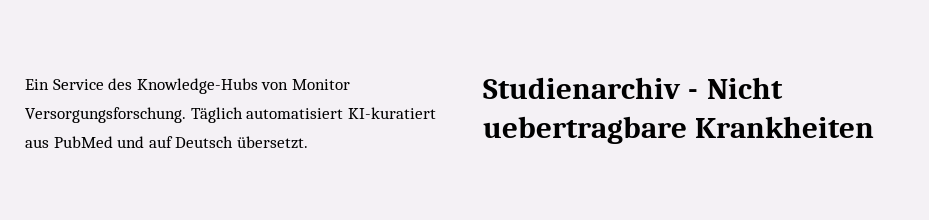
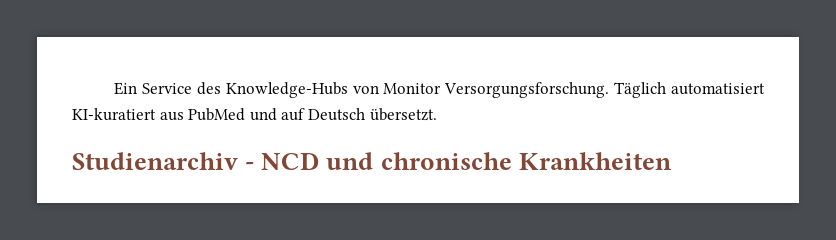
- Studienarchiv - Nicht uebertragbare Krankheiten
+ Studienarchiv - NCD und chronische Krankheiten

